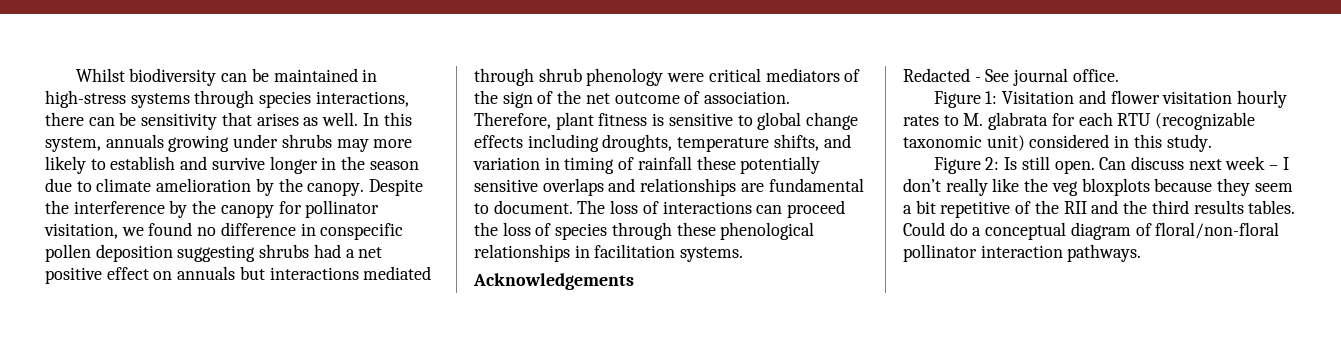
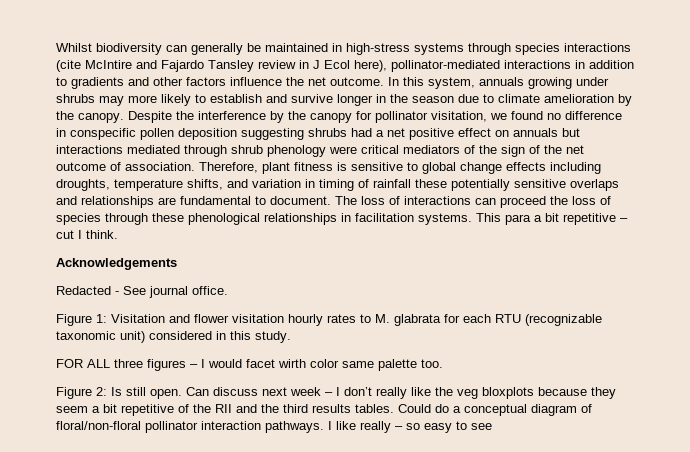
- Whilst biodiversity can be maintained in high-stress systems through species interactions, there can be sensitivity that arises as well.
+ Whilst biodiversity can generally be maintained in high-stress systems through species interactions (cite McIntire and Fajardo Tansley review in J Ecol here), pollinator-mediated interactions in addition to gradients and other factors influence the net outcome.
+ This para a bit repetitive – cut I think.
+ FOR ALL three figures – I would facet wirth color same palette too.
+ I like really – so easy to see

